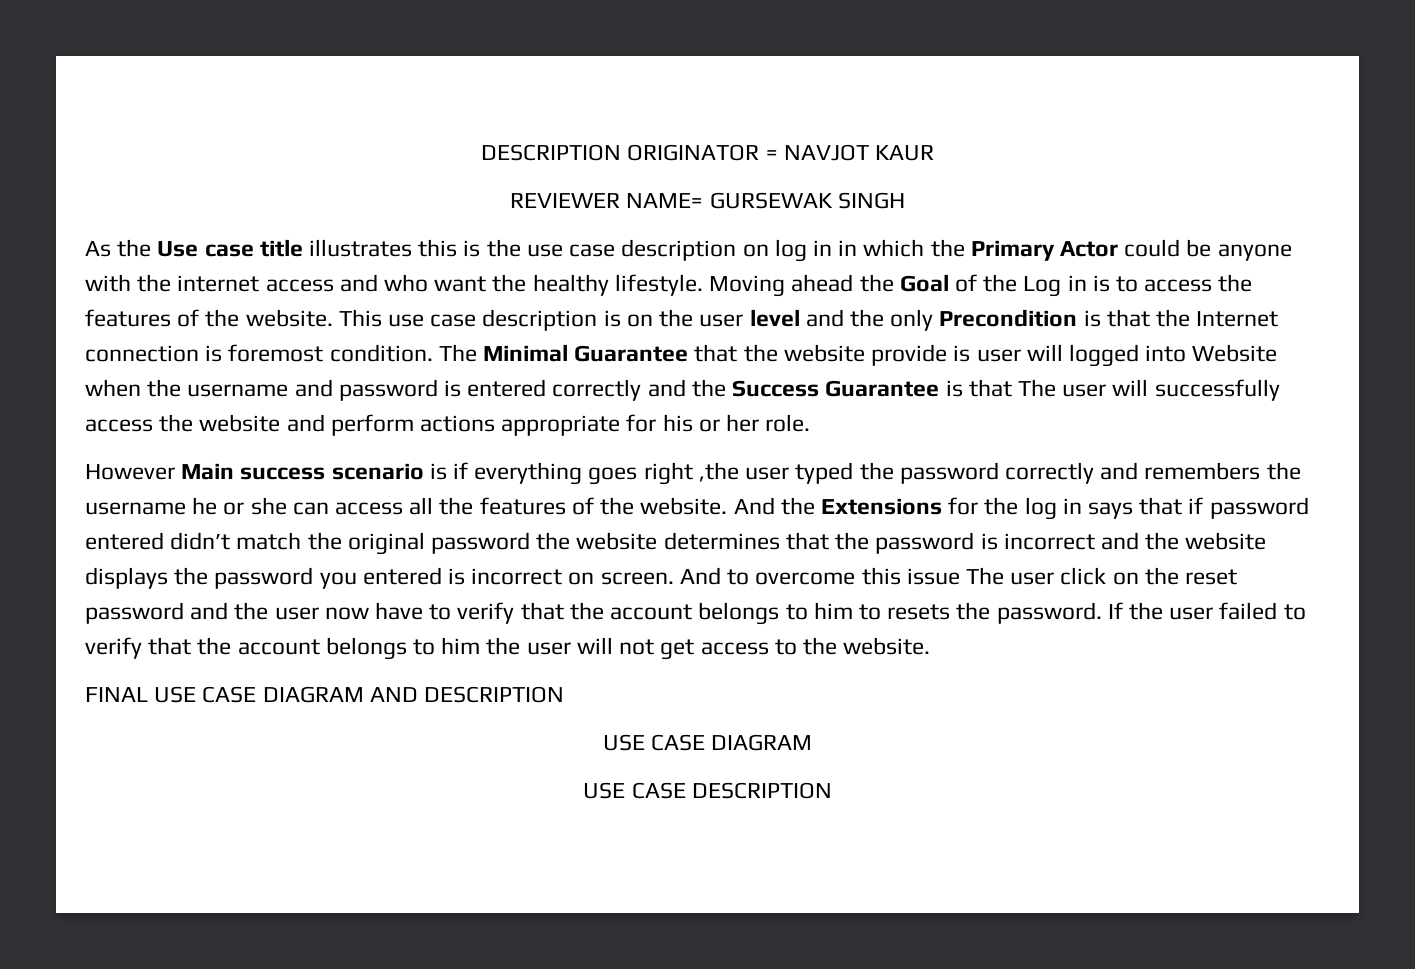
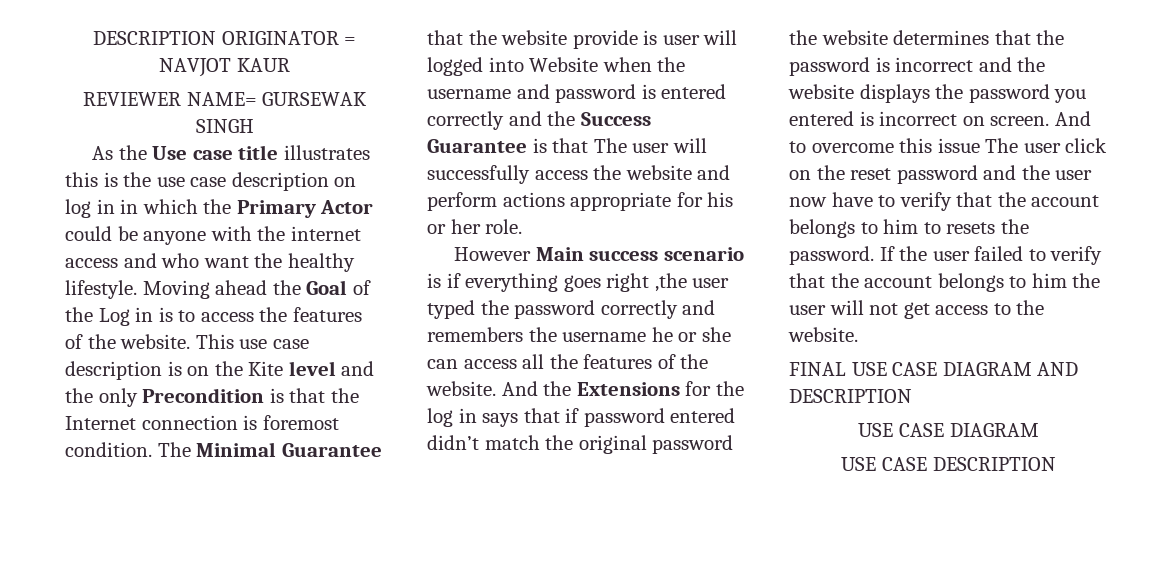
- This use case description is on the user level and the only Precondition is that the Internet connection is foremost condition.
+ This use case description is on the Kite level and the only Precondition is that the Internet connection is foremost condition.

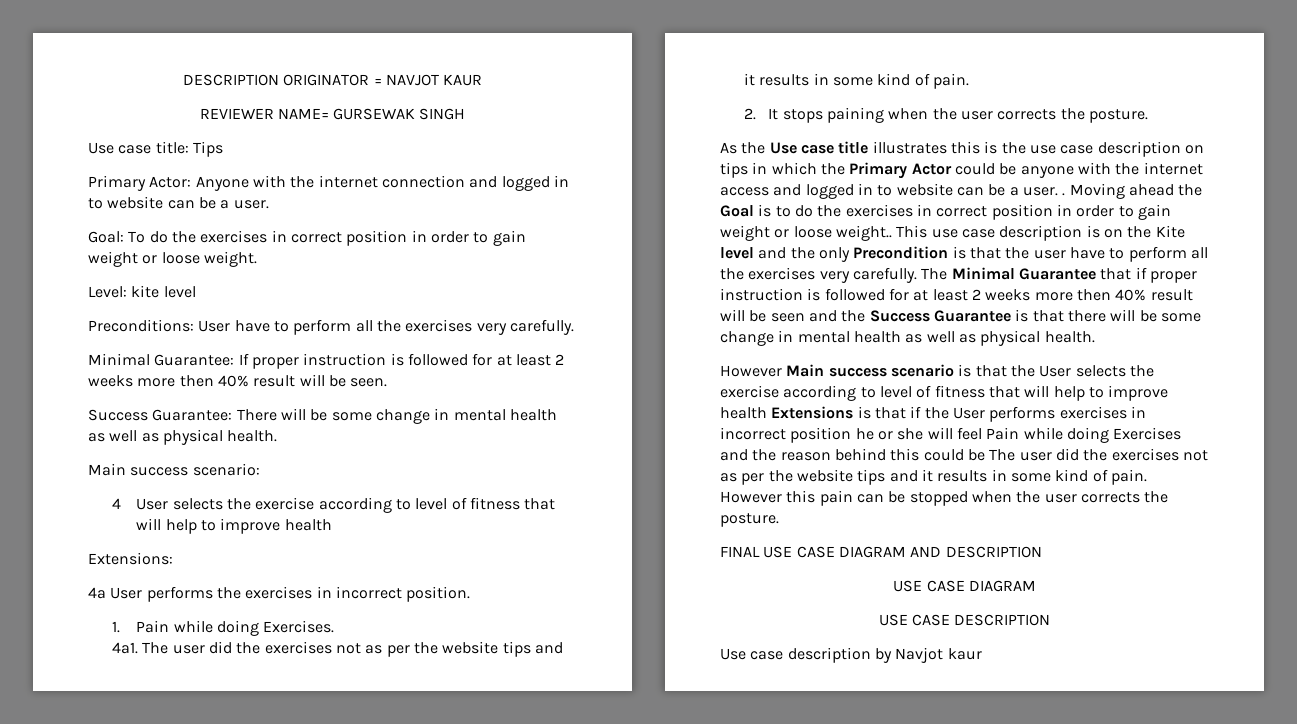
+ Use case title: Tips
+ Primary Actor: Anyone with the internet connection and logged in to website can be a user.
+ Goal: To do the exercises in correct position in order to gain weight or loose weight.
+ Level: kite level
+ Preconditions: User have to perform all the exercises very carefully.
+ Minimal Guarantee: If proper instruction is followed for at least 2 weeks more then 40% result will be seen.
+ Success Guarantee: There will be some change in mental health as well as physical health.
+ Main success scenario:
+ 4 User selects the exercise according to level of fitness that will help to improve health
+ Extensions:
+ 4a User performs the exercises in incorrect position.
+ 1. Pain while doing Exercises.
+ 4a1. The user did the exercises not as per the website tips and it results in some kind of pain.
+ 2. It stops paining when the user corrects the posture.
- As the Use case title illustrates this is the use case description on log in in which the Primary Actor could be anyone with the internet access and who want the healthy lifestyle. Moving ahead the Goal of the Log in is to access the features of the website.
+ As the Use case title illustrates this is the use case description on tips in which the Primary Actor could be anyone with the internet access and logged in to website can be a user. . Moving ahead the Goal is to do the exercises in correct position in order to gain weight or loose weight..
- This use case description is on the Kite level and the only Precondition is that the Internet connection is foremost condition. The Minimal Guarantee that the website provide is user will logged into Website when the username and password is entered correctly and the Success Guarantee is that The user will successfully access the website and perform actions appropriate for his or her role.
+ This use case description is on the Kite level and the only Precondition is that the user have to perform all the exercises very carefully. The Minimal Guarantee that if proper instruction is followed for at least 2 weeks more then 40% result will be seen and the Success Guarantee is that there will be some change in mental health as well as physical health.
- However Main success scenario is if everything goes right ,the user typed the password correctly and remembers the username he or she can access all the features of the website. And the Extensions for the log in says that if password entered didn’t match the original password the website determines that the password is incorrect and the website displays the password you entered is incorrect on screen. And to overcome this issue The user click on the reset password and the user now have to verify that the account belongs to him to resets the password. If the user failed to verify that the account belongs to him the user will not get access to the website.
+ However Main success scenario is that the User selects the exercise according to level of fitness that will help to improve health Extensions is that if the User performs exercises in incorrect position he or she will feel Pain while doing Exercises and the reason behind this could be The user did the exercises not as per the website tips and it results in some kind of pain. However this pain can be stopped when the user corrects the posture.
+ Use case description by Navjot kaur

